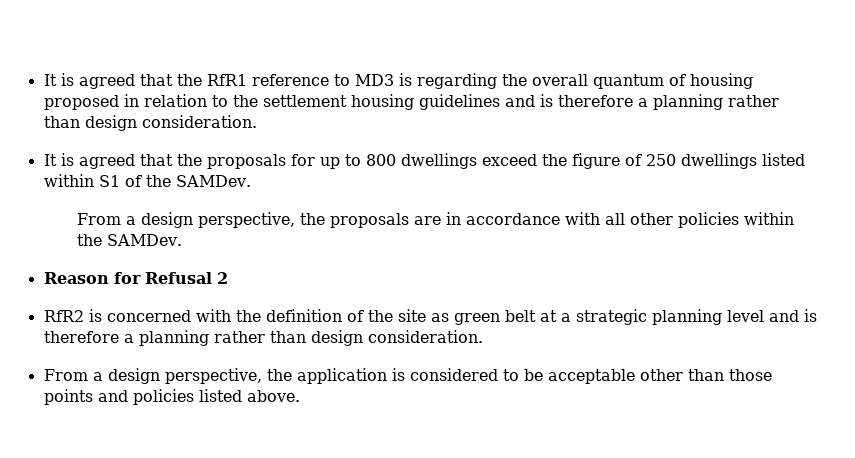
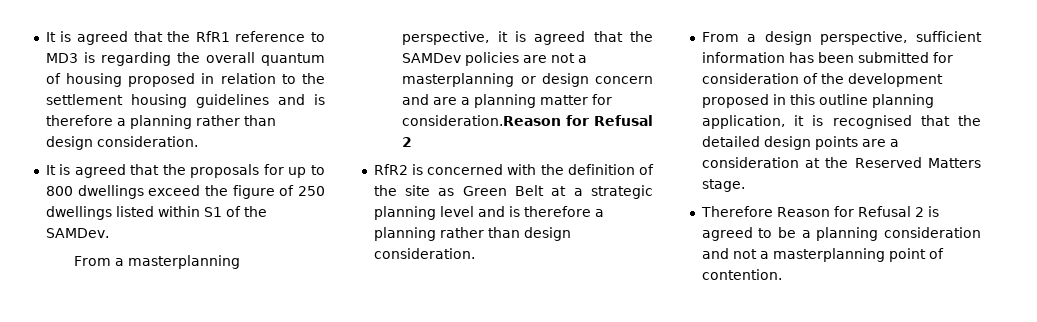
- From a design perspective, the proposals are in accordance with all other policies within the SAMDev.
- Reason for Refusal 2
+ From a masterplanning perspective, it is agreed that the SAMDev policies are not a masterplanning or design concern and are a planning matter for consideration.Reason for Refusal 2
- RfR2 is concerned with the definition of the site as green belt at a strategic planning level and is therefore a planning rather than design consideration.
+ RfR2 is concerned with the definition of the site as Green Belt at a strategic planning level and is therefore a planning rather than design consideration.
- From a design perspective, the application is considered to be acceptable other than those points and policies listed above.
+ From a design perspective, sufficient information has been submitted for consideration of the development proposed in this outline planning application, it is recognised that the detailed design points are a consideration at the Reserved Matters stage.
+ Therefore Reason for Refusal 2 is agreed to be a planning consideration and not a masterplanning point of contention.

